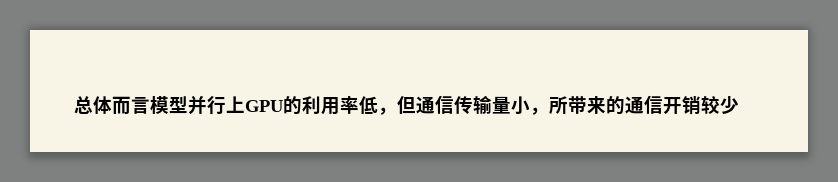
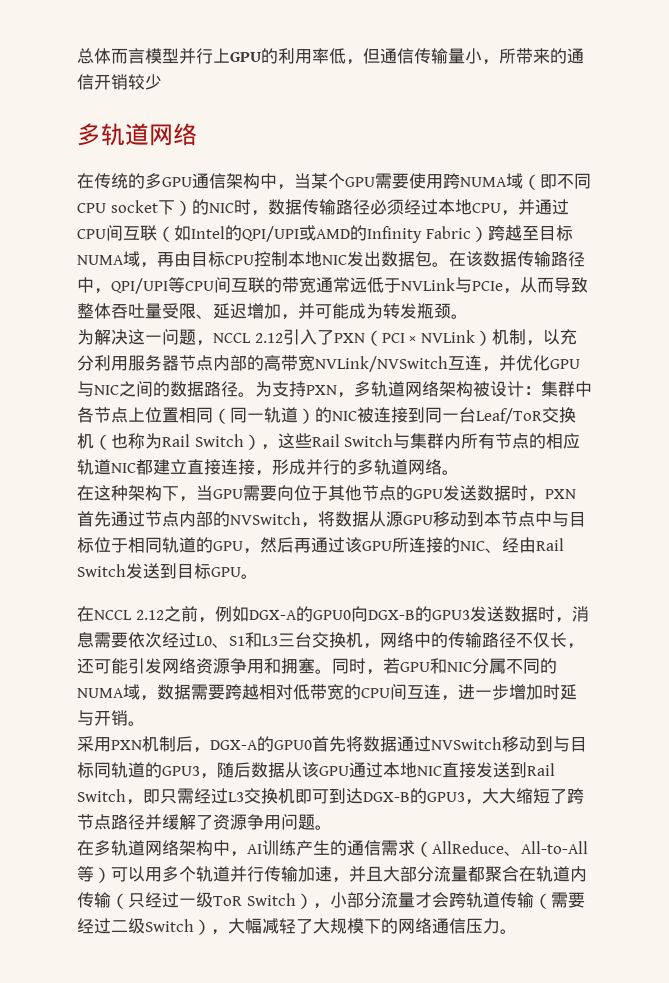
  总体而言模型并行上GPU的利用率低，但通信传输量小，所带来的通信开销较少
+ 多轨道网络
+ 在传统的多GPU通信架构中，当某个GPU需要使用跨NUMA域（即不同CPU socket下）的NIC时，数据传输路径必须经过本地CPU，并通过CPU间互联（如Intel的QPI/UPI或AMD的Infinity Fabric）跨越至目标NUMA域，再由目标CPU控制本地NIC发出数据包。在该数据传输路径中，QPI/UPI等CPU间互联的带宽通常远低于NVLink与PCIe，从而导致整体吞吐量受限、延迟增加，并可能成为转发瓶颈。
+ 为解决这一问题，NCCL 2.12引入了PXN（PCI × NVLink）机制，以充分利用服务器节点内部的高带宽NVLink/NVSwitch互连，并优化GPU与NIC之间的数据路径。为支持PXN，多轨道网络架构被设计：集群中各节点上位置相同（同一轨道）的NIC被连接到同一台Leaf/ToR交换机（也称为Rail Switch），这些Rail Switch与集群内所有节点的相应轨道NIC都建立直接连接，形成并行的多轨道网络。
+ 在这种架构下，当GPU需要向位于其他节点的GPU发送数据时，PXN首先通过节点内部的NVSwitch，将数据从源GPU移动到本节点中与目标位于相同轨道的GPU，然后再通过该GPU所连接的NIC、经由Rail Switch发送到目标GPU。
+ 在NCCL 2.12之前，例如DGX-A的GPU0向DGX-B的GPU3发送数据时，消息需要依次经过L0、S1和L3三台交换机，网络中的传输路径不仅长，还可能引发网络资源争用和拥塞。同时，若GPU和NIC分属不同的NUMA域，数据需要跨越相对低带宽的CPU间互连，进一步增加时延与开销。
+ 采用PXN机制后，DGX-A的GPU0首先将数据通过NVSwitch移动到与目标同轨道的GPU3，随后数据从该GPU通过本地NIC直接发送到Rail Switch，即只需经过L3交换机即可到达DGX-B的GPU3，大大缩短了跨节点路径并缓解了资源争用问题。
+ 在多轨道网络架构中，AI训练产生的通信需求（AllReduce、All-to-All等）可以用多个轨道并行传输加速，并且大部分流量都聚合在轨道内传输（只经过一级ToR Switch），小部分流量才会跨轨道传输（需要经过二级Switch），大幅减轻了大规模下的网络通信压力。

